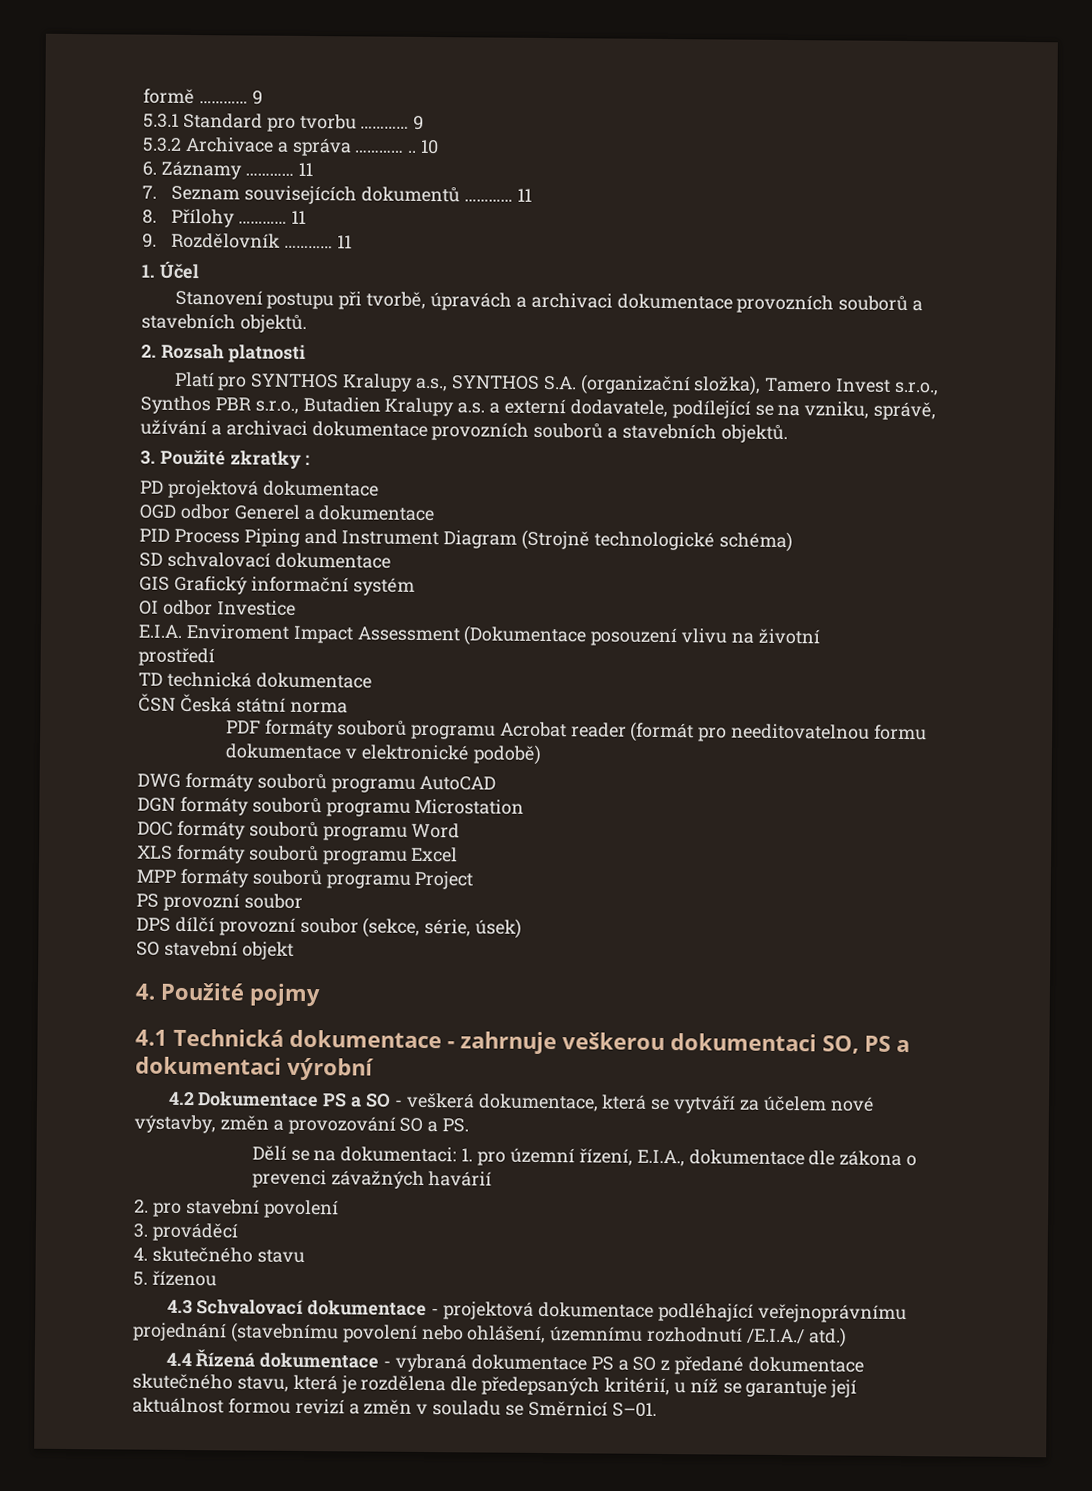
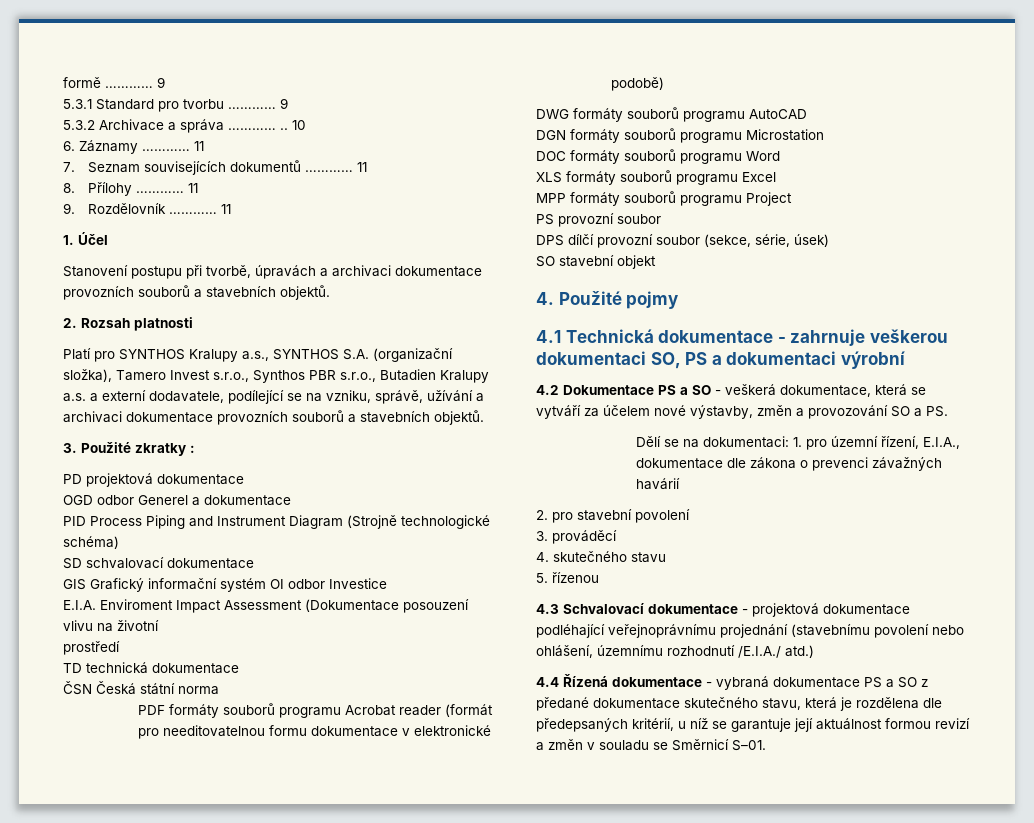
- GIS Grafický informační systém
- OI odbor Investice
+ GIS Grafický informační systém OI odbor Investice

